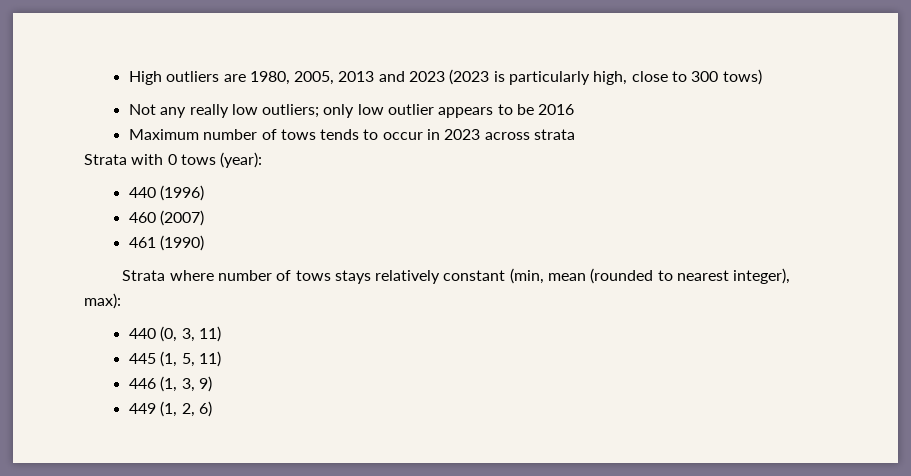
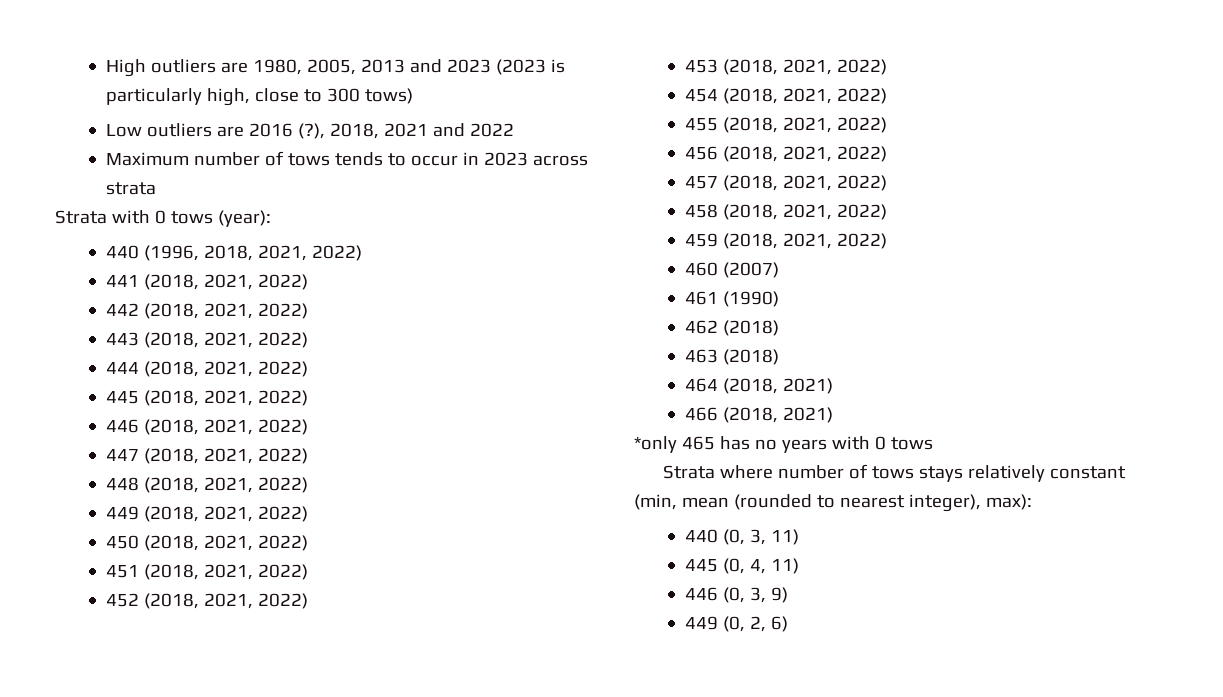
- Not any really low outliers; only low outlier appears to be 2016
+ Low outliers are 2016 (?), 2018, 2021 and 2022
- 440 (1996)
+ 440 (1996, 2018, 2021, 2022)
+ 441 (2018, 2021, 2022)
+ 442 (2018, 2021, 2022)
+ 443 (2018, 2021, 2022)
+ 444 (2018, 2021, 2022)
+ 445 (2018, 2021, 2022)
+ 446 (2018, 2021, 2022)
+ 447 (2018, 2021, 2022)
+ 448 (2018, 2021, 2022)
+ 449 (2018, 2021, 2022)
+ 450 (2018, 2021, 2022)
+ 451 (2018, 2021, 2022)
+ 452 (2018, 2021, 2022)
+ 453 (2018, 2021, 2022)
+ 454 (2018, 2021, 2022)
+ 455 (2018, 2021, 2022)
+ 456 (2018, 2021, 2022)
+ 457 (2018, 2021, 2022)
+ 458 (2018, 2021, 2022)
+ 459 (2018, 2021, 2022)
  460 (2007)
  461 (1990)
+ 462 (2018)
+ 463 (2018)
+ 464 (2018, 2021)
+ 466 (2018, 2021)
+ *only 465 has no years with 0 tows
- 445 (1, 5, 11)
+ 445 (0, 4, 11)
- 446 (1, 3, 9)
+ 446 (0, 3, 9)
- 449 (1, 2, 6)
+ 449 (0, 2, 6)

